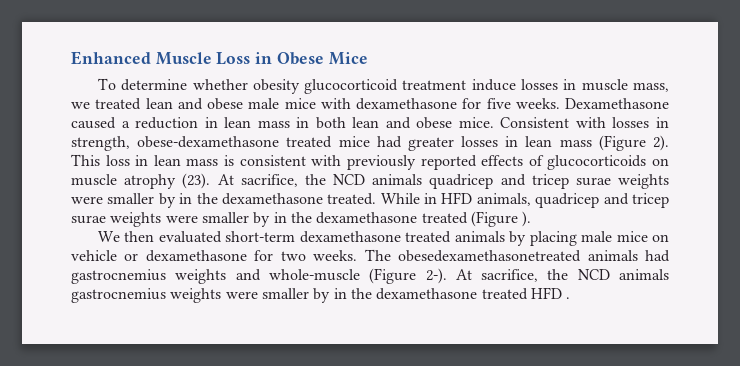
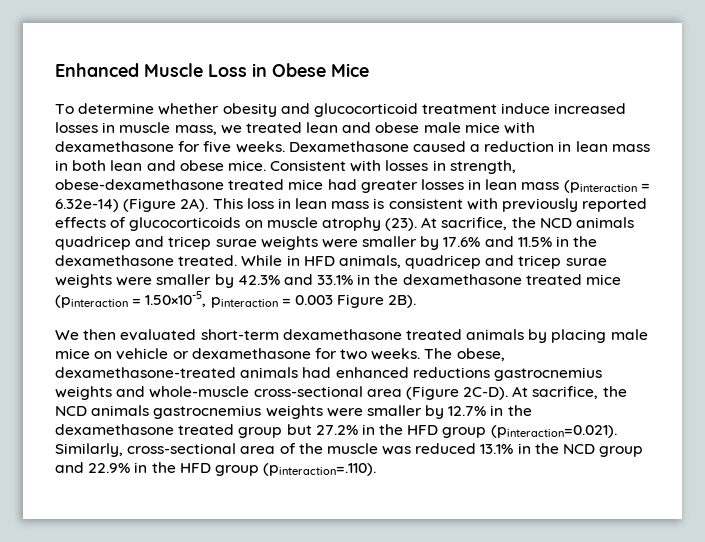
- To determine whether obesity glucocorticoid treatment induce losses in muscle mass, we treated lean and obese male mice with dexamethasone for five weeks.
+ To determine whether obesity and glucocorticoid treatment induce increased losses in muscle mass, we treated lean and obese male mice with dexamethasone for five weeks.
- Consistent with losses in strength, obese-dexamethasone treated mice had greater losses in lean mass (Figure 2).
+ Consistent with losses in strength, obese-dexamethasone treated mice had greater losses in lean mass (pinteraction = 6.32e-14) (Figure 2A).
- At sacrifice, the NCD animals quadricep and tricep surae weights were smaller by in the dexamethasone treated.
+ At sacrifice, the NCD animals quadricep and tricep surae weights were smaller by 17.6% and 11.5% in the dexamethasone treated.
- While in HFD animals, quadricep and tricep surae weights were smaller by in the dexamethasone treated (Figure ).
+ While in HFD animals, quadricep and tricep surae weights were smaller by 42.3% and 33.1% in the dexamethasone treated mice (pinteraction = 1.50×10-5, pinteraction = 0.003 Figure 2B).
- The obesedexamethasonetreated animals had gastrocnemius weights and whole-muscle (Figure 2-).
+ The obese, dexamethasone-treated animals had enhanced reductions gastrocnemius weights and whole-muscle cross-sectional area (Figure 2C-D).
- At sacrifice, the NCD animals gastrocnemius weights were smaller by in the dexamethasone treated HFD .
+ At sacrifice, the NCD animals gastrocnemius weights were smaller by 12.7% in the dexamethasone treated group but 27.2% in the HFD group (pinteraction=0.021). Similarly, cross-sectional area of the muscle was reduced 13.1% in the NCD group and 22.9% in the HFD group (pinteraction=.110).

